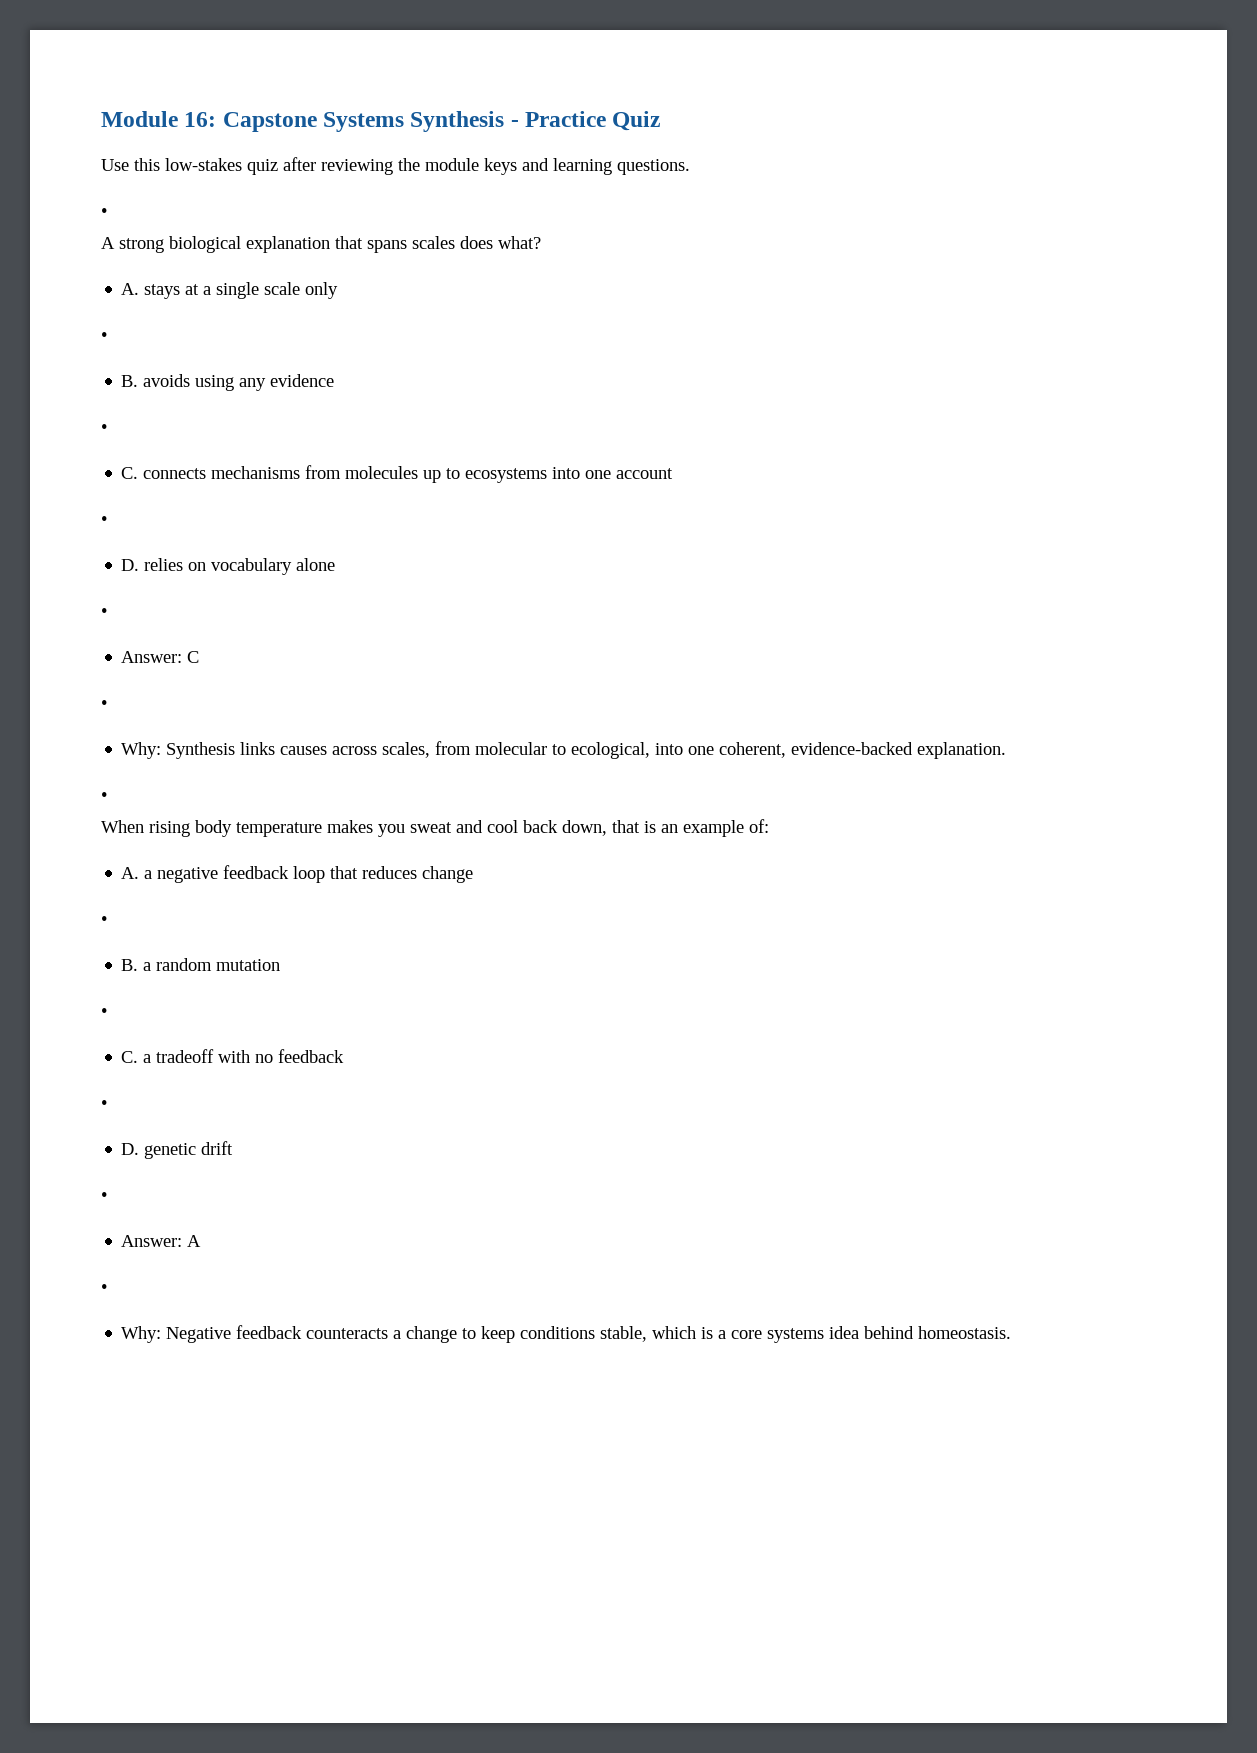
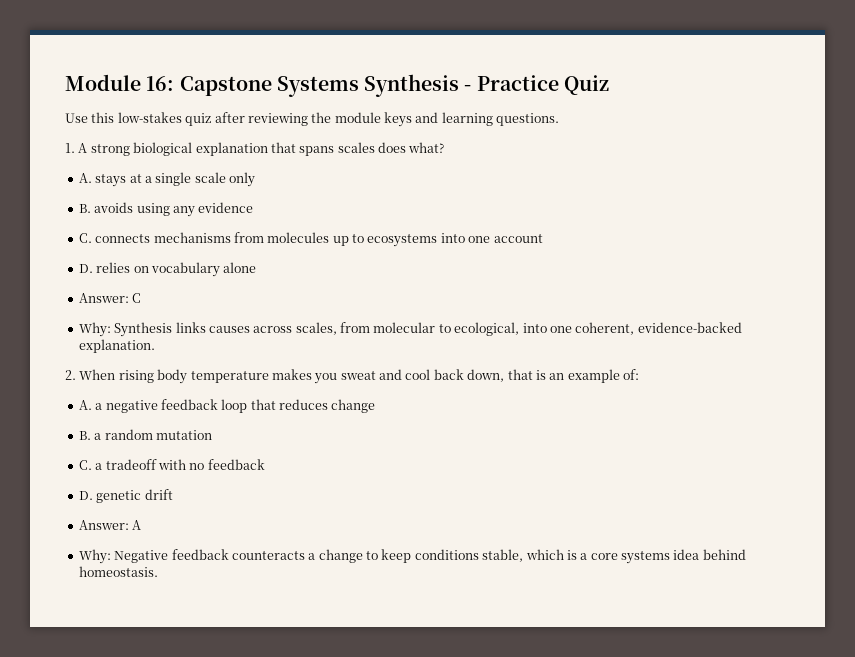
  Use this low-stakes quiz after reviewing the module keys and learning questions.
- •
- A strong biological explanation that spans scales does what?
+ 1. A strong biological explanation that spans scales does what?
  A. stays at a single scale only
- •
  B. avoids using any evidence
- •
  C. connects mechanisms from molecules up to ecosystems into one account
- •
  D. relies on vocabulary alone
- •
  Answer: C
- •
  Why: Synthesis links causes across scales, from molecular to ecological, into one coherent, evidence-backed explanation.
- •
- When rising body temperature makes you sweat and cool back down, that is an example of:
+ 2. When rising body temperature makes you sweat and cool back down, that is an example of:
  A. a negative feedback loop that reduces change
- •
  B. a random mutation
- •
  C. a tradeoff with no feedback
- •
  D. genetic drift
- •
  Answer: A
- •

